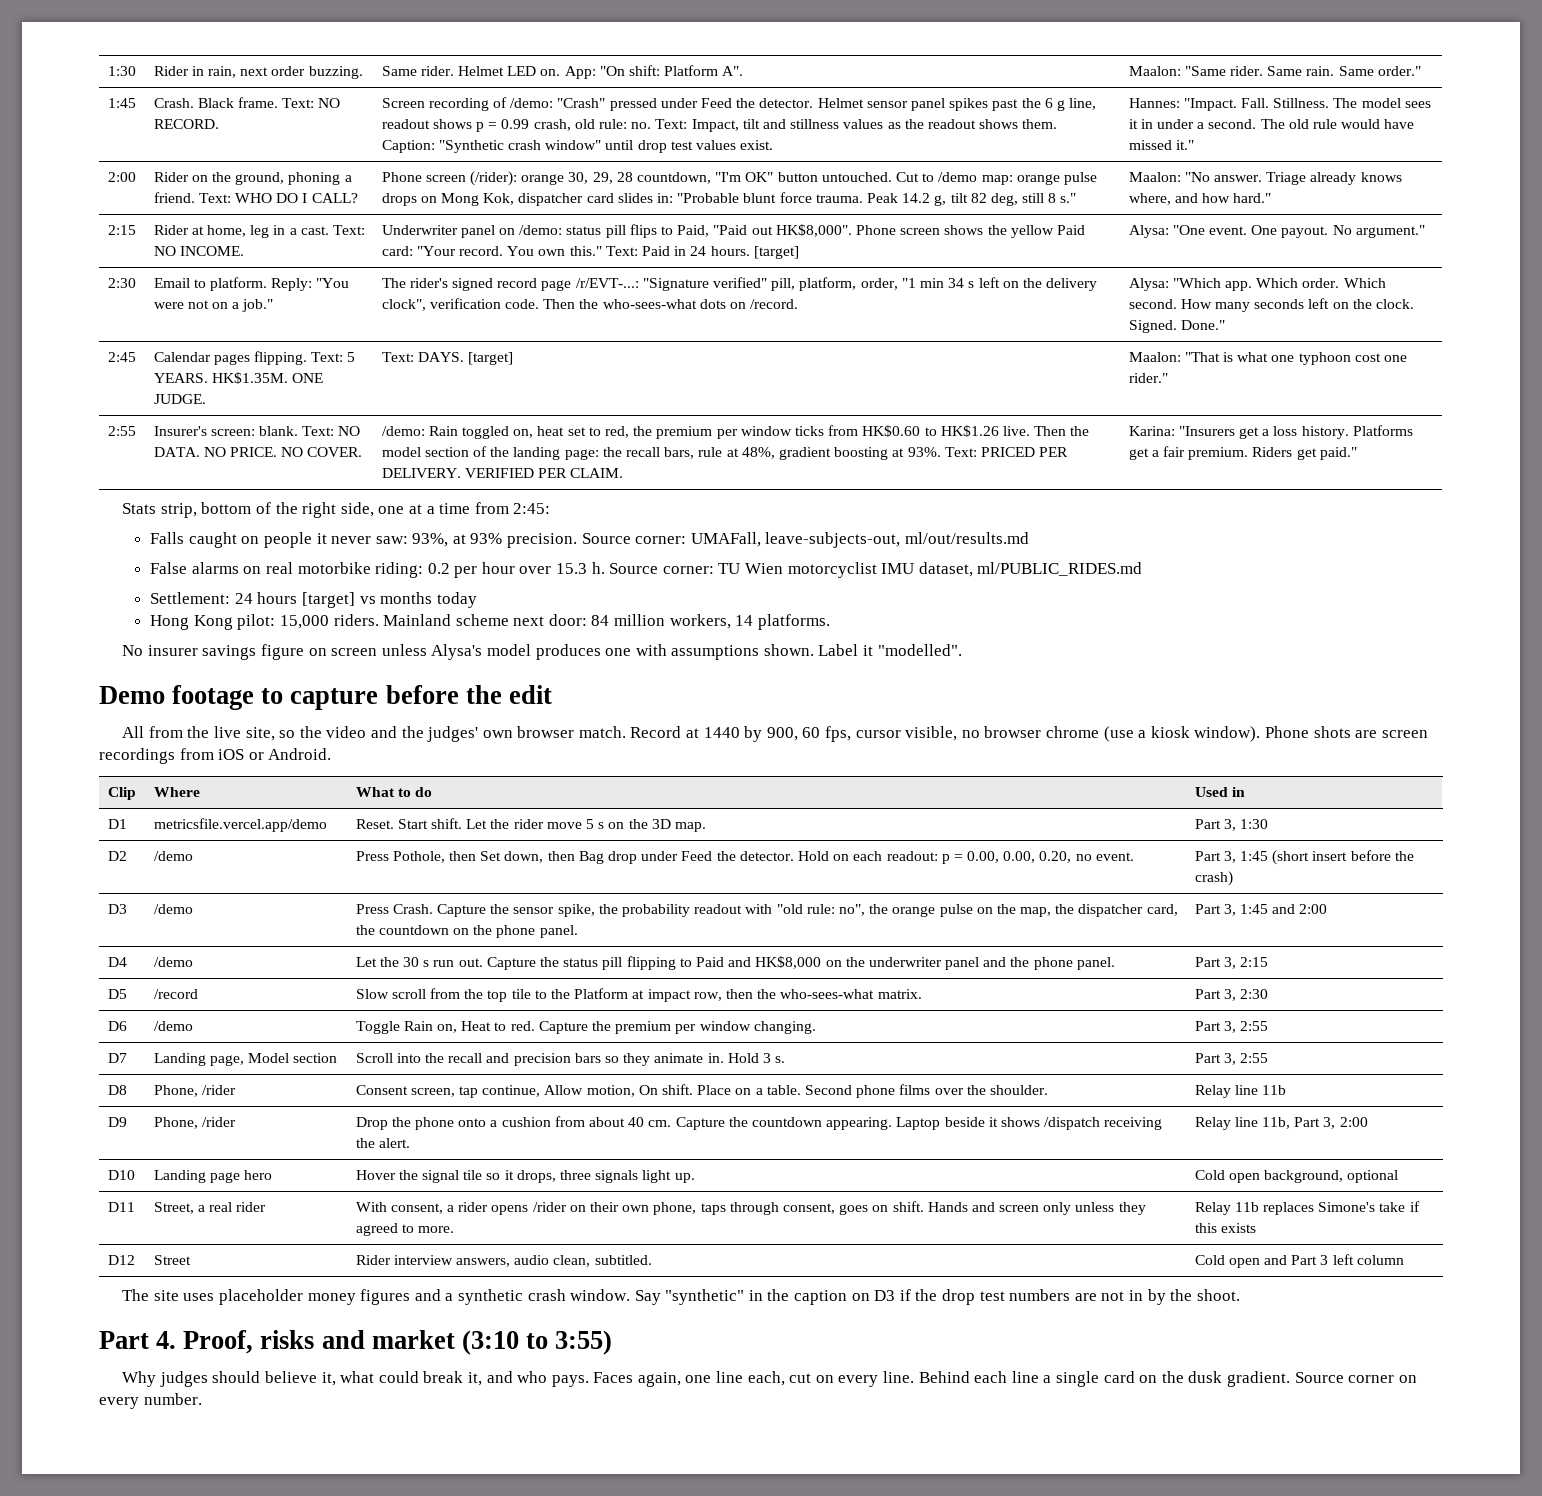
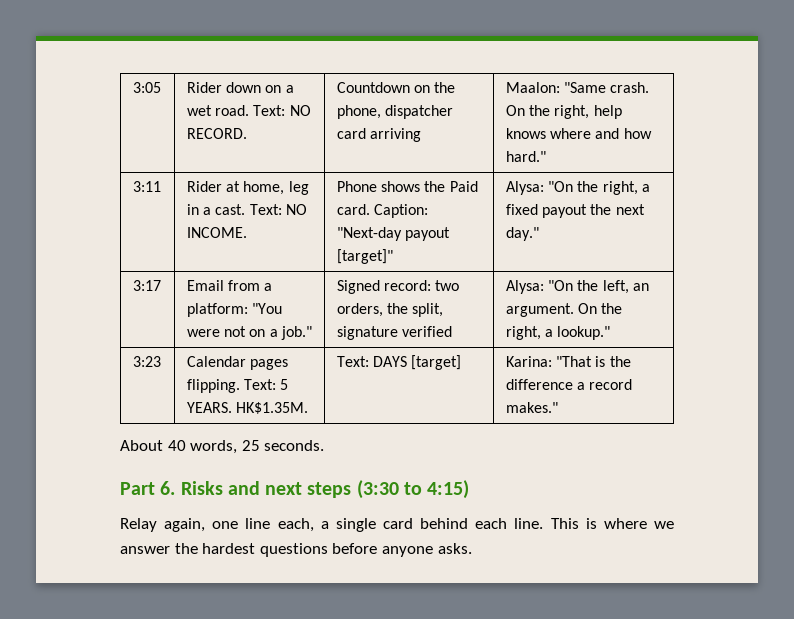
- 1:30 | Rider in rain, next order buzzing. | Same rider. Helmet LED on. App: "On shift: Platform A". | Maalon: "Same rider. Same rain. Same order."
- 1:45 | Crash. Black frame. Text: NO RECORD. | Screen recording of /demo: "Crash" pressed under Feed the detector. Helmet sensor panel spikes past the 6 g line, readout shows p = 0.99 crash, old rule: no. Text: Impact, tilt and stillness values as the readout shows them. Caption: "Synthetic crash window" until drop test values exist. | Hannes: "Impact. Fall. Stillness. The model sees it in under a second. The old rule would have missed it."
- 2:00 | Rider on the ground, phoning a friend. Text: WHO DO I CALL? | Phone screen (/rider): orange 30, 29, 28 countdown, "I'm OK" button untouched. Cut to /demo map: orange pulse drops on Mong Kok, dispatcher card slides in: "Probable blunt force trauma. Peak 14.2 g, tilt 82 deg, still 8 s." | Maalon: "No answer. Triage already knows where, and how hard."
- 2:15
+ 3:05 | Rider down on a wet road. Text: NO RECORD. | Countdown on the phone, dispatcher card arriving | Maalon: "Same crash. On the right, help knows where and how hard."
+ 3:11
- Underwriter panel on /demo: status pill flips to Paid, "Paid out HK$8,000". Phone screen shows the yellow Paid card: "Your record. You own this." Text: Paid in 24 hours. [target] | Alysa: "One event. One payout. No argument."
- 2:30 | Email to platform. Reply: "You were not on a job." | The rider's signed record page /r/EVT-...: "Signature verified" pill, platform, order, "1 min 34 s left on the delivery clock", verification code. Then the who-sees-what dots on /record. | Alysa: "Which app. Which order. Which second. How many seconds left on the clock. Signed. Done."
- 2:45 | Calendar pages flipping. Text: 5 YEARS. HK$1.35M. ONE JUDGE. | Text: DAYS. [target] | Maalon: "That is what one typhoon cost one rider."
- 2:55 | Insurer's screen: blank. Text: NO DATA. NO PRICE. NO COVER. | /demo: Rain toggled on, heat set to red, the premium per window ticks from HK$0.60 to HK$1.26 live. Then the model section of the landing page: the recall bars, rule at 48%, gradient boosting at 93%. Text: PRICED PER DELIVERY. VERIFIED PER CLAIM. | Karina: "Insurers get a loss history. Platforms get a fair premium. Riders get paid."
- Stats strip, bottom of the right side, one at a time from 2:45:
- Falls caught on people it never saw: 93%, at 93% precision. Source corner: UMAFall, leave-subjects-out, ml/out/results.md
- False alarms on real motorbike riding: 0.2 per hour over 15.3 h. Source corner: TU Wien motorcyclist IMU dataset, ml/PUBLIC_RIDES.md
- Settlement: 24 hours [target] vs months today
- Hong Kong pilot: 15,000 riders. Mainland scheme next door: 84 million workers, 14 platforms.
- No insurer savings figure on screen unless Alysa's model produces one with assumptions shown. Label it "modelled".
- Demo footage to capture before the edit
- All from the live site, so the video and the judges' own browser match. Record at 1440 by 900, 60 fps, cursor visible, no browser chrome (use a kiosk window). Phone shots are screen recordings from iOS or Android.
- Clip | Where | What to do | Used in
- D1 | metricsfile.vercel.app/demo | Reset. Start shift. Let the rider move 5 s on the 3D map. | Part 3, 1:30
- D2 | /demo | Press Pothole, then Set down, then Bag drop under Feed the detector. Hold on each readout: p = 0.00, 0.00, 0.20, no event. | Part 3, 1:45 (short insert before the crash)
- D3 | /demo | Press Crash. Capture the sensor spike, the probability readout with "old rule: no", the orange pulse on the map, the dispatcher card, the countdown on the phone panel. | Part 3, 1:45 and 2:00
- D4 | /demo | Let the 30 s run out. Capture the status pill flipping to Paid and HK$8,000 on the underwriter panel and the phone panel. | Part 3, 2:15
- D5 | /record | Slow scroll from the top tile to the Platform at impact row, then the who-sees-what matrix. | Part 3, 2:30
- D6 | /demo | Toggle Rain on, Heat to red. Capture the premium per window changing. | Part 3, 2:55
- D7 | Landing page, Model section | Scroll into the recall and precision bars so they animate in. Hold 3 s. | Part 3, 2:55
- D8 | Phone, /rider | Consent screen, tap continue, Allow motion, On shift. Place on a table. Second phone films over the shoulder. | Relay line 11b
- D9 | Phone, /rider | Drop the phone onto a cushion from about 40 cm. Capture the countdown appearing. Laptop beside it shows /dispatch receiving the alert. | Relay line 11b, Part 3, 2:00
- D10 | Landing page hero | Hover the signal tile so it drops, three signals light up. | Cold open background, optional
- D11 | Street, a real rider | With consent, a rider opens /rider on their own phone, taps through consent, goes on shift. Hands and screen only unless they agreed to more. | Relay 11b replaces Simone's take if this exists
- D12 | Street | Rider interview answers, audio clean, subtitled. | Cold open and Part 3 left column
- The site uses placeholder money figures and a synthetic crash window. Say "synthetic" in the caption on D3 if the drop test numbers are not in by the shoot.
- Part 4. Proof, risks and market (3:10 to 3:55)
- Why judges should believe it, what could break it, and who pays. Faces again, one line each, cut on every line. Behind each line a single card on the dusk gradient. Source corner on every number.
+ Phone shows the Paid card. Caption: "Next-day payout [target]" | Alysa: "On the right, a fixed payout the next day."
+ 3:17 | Email from a platform: "You were not on a job." | Signed record: two orders, the split, signature verified | Alysa: "On the left, an argument. On the right, a lookup."
+ 3:23 | Calendar pages flipping. Text: 5 YEARS. HK$1.35M. | Text: DAYS [target] | Karina: "That is the difference a record makes."
+ About 40 words, 25 seconds.
+ Part 6. Risks and next steps (3:30 to 4:15)
+ Relay again, one line each, a single card behind each line. This is where we answer the hardest questions before anyone asks.

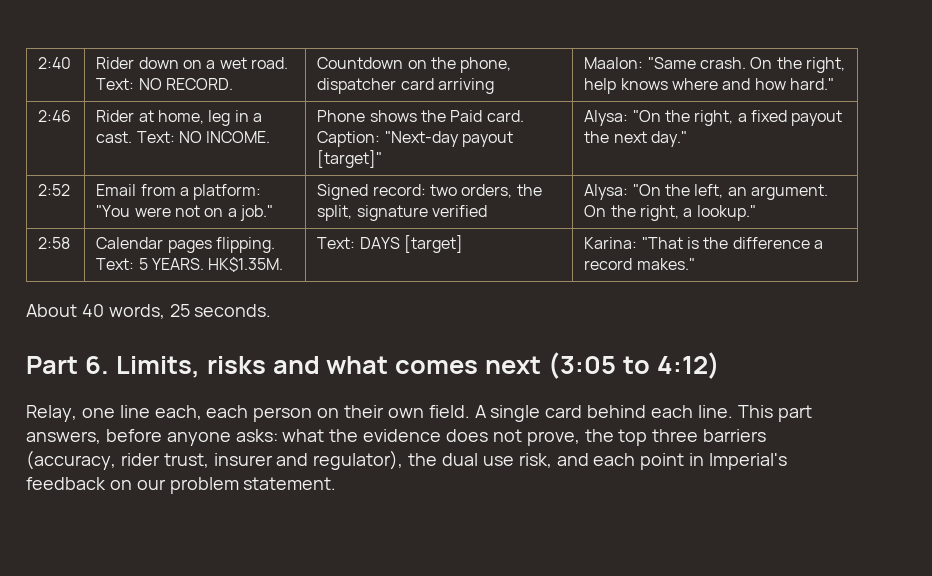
- 3:05 | Rider down on a wet road. Text: NO RECORD. | Countdown on the phone, dispatcher card arriving | Maalon: "Same crash. On the right, help knows where and how hard."
+ 2:40 | Rider down on a wet road. Text: NO RECORD. | Countdown on the phone, dispatcher card arriving | Maalon: "Same crash. On the right, help knows where and how hard."
- 3:11 | Rider at home, leg in a cast. Text: NO INCOME. | Phone shows the Paid card. Caption: "Next-day payout [target]" | Alysa: "On the right, a fixed payout the next day."
+ 2:46 | Rider at home, leg in a cast. Text: NO INCOME. | Phone shows the Paid card. Caption: "Next-day payout [target]" | Alysa: "On the right, a fixed payout the next day."
- 3:17 | Email from a platform: "You were not on a job." | Signed record: two orders, the split, signature verified | Alysa: "On the left, an argument. On the right, a lookup."
+ 2:52 | Email from a platform: "You were not on a job." | Signed record: two orders, the split, signature verified | Alysa: "On the left, an argument. On the right, a lookup."
- 3:23 | Calendar pages flipping. Text: 5 YEARS. HK$1.35M. | Text: DAYS [target] | Karina: "That is the difference a record makes."
+ 2:58 | Calendar pages flipping. Text: 5 YEARS. HK$1.35M. | Text: DAYS [target] | Karina: "That is the difference a record makes."
- Part 6. Risks and next steps (3:30 to 4:15)
- Relay again, one line each, a single card behind each line.
+ Part 6. Limits, risks and what comes next (3:05 to 4:12)
+ Relay, one line each, each person on their own field. A single card behind each line.
- This is where we answer the hardest questions before anyone asks.
+ This part answers, before anyone asks: what the evidence does not prove, the top three barriers (accuracy, rider trust, insurer and regulator), the dual use risk, and each point in Imperial's feedback on our problem statement.

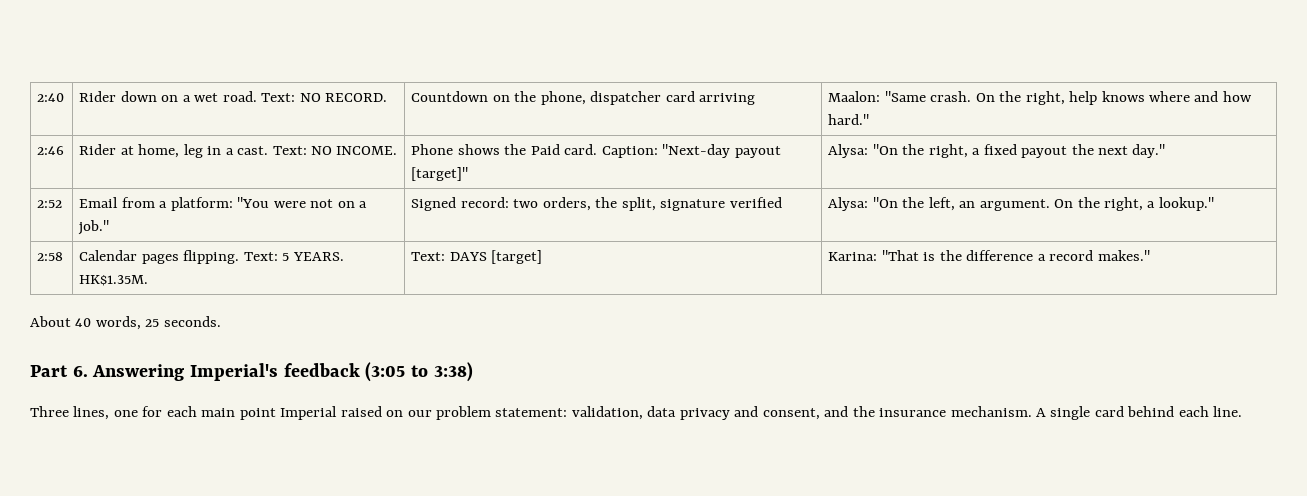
- Part 6. Limits, risks and what comes next (3:05 to 4:12)
- Relay, one line each, each person on their own field.
+ Part 6. Answering Imperial's feedback (3:05 to 3:38)
+ Three lines, one for each main point Imperial raised on our problem statement: validation, data privacy and consent, and the insurance mechanism.
- This part answers, before anyone asks: what the evidence does not prove, the top three barriers (accuracy, rider trust, insurer and regulator), the dual use risk, and each point in Imperial's feedback on our problem statement.

